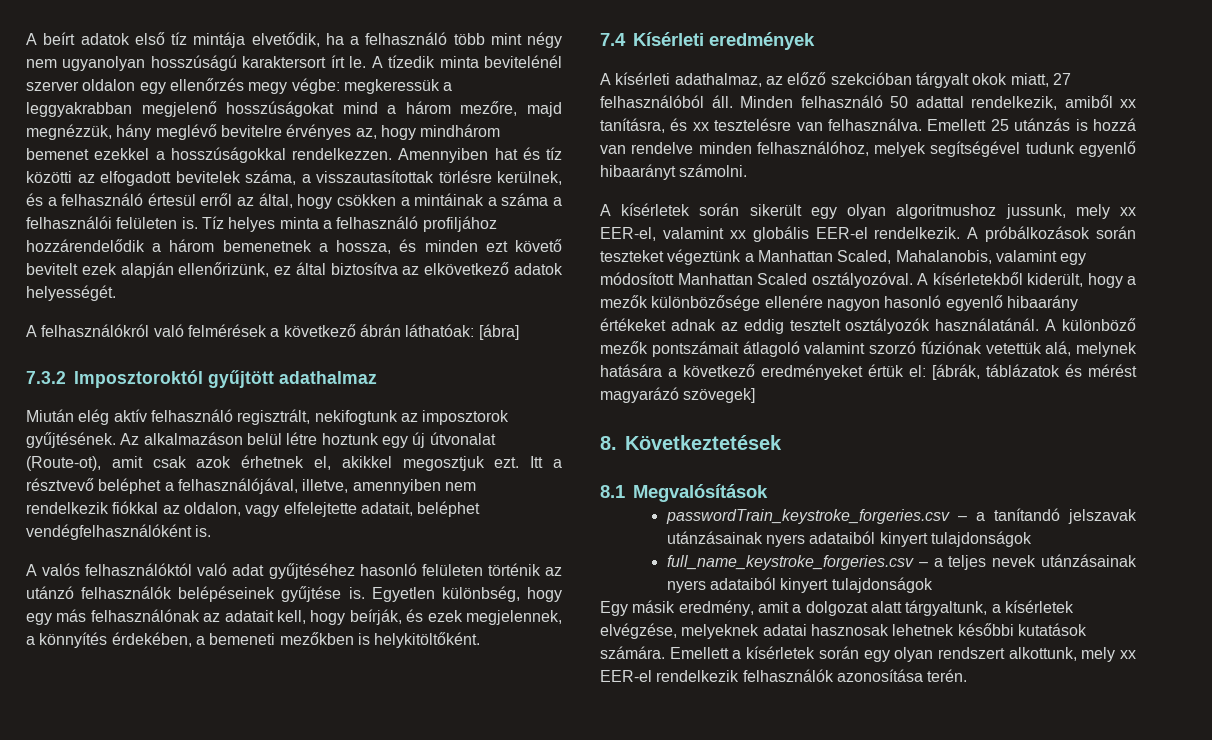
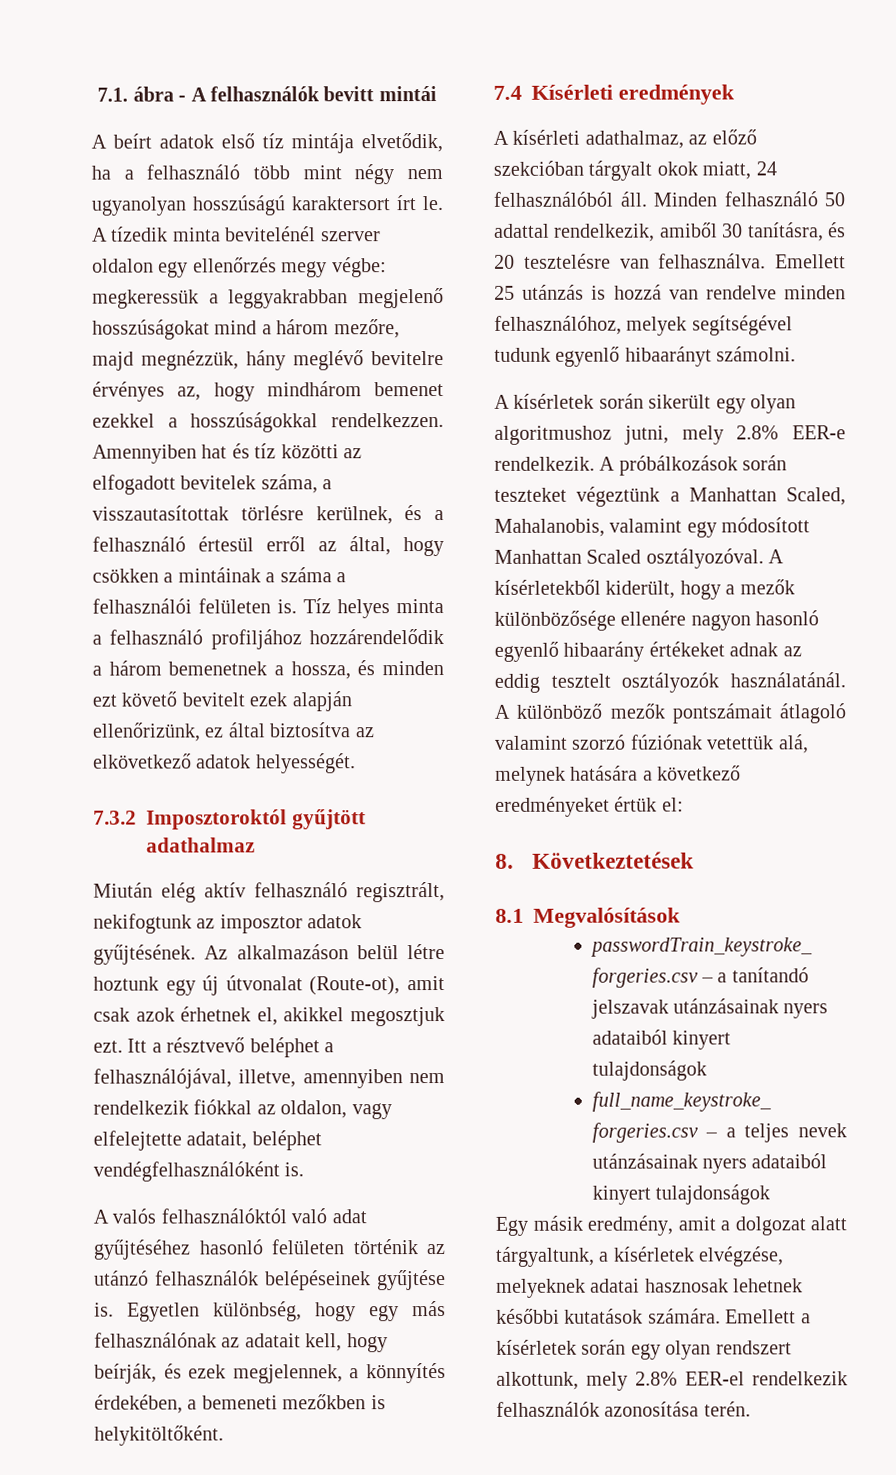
+ 7.1. ábra - A felhasználók bevitt mintái
- A felhasználókról való felmérések a következő ábrán láthatóak: [ábra]
- Miután elég aktív felhasználó regisztrált, nekifogtunk az imposztorok gyűjtésének.
+ Miután elég aktív felhasználó regisztrált, nekifogtunk az imposztor adatok gyűjtésének.
- A kísérleti adathalmaz, az előző szekcióban tárgyalt okok miatt, 27 felhasználóból áll.
+ A kísérleti adathalmaz, az előző szekcióban tárgyalt okok miatt, 24 felhasználóból áll.
- Minden felhasználó 50 adattal rendelkezik, amiből xx tanításra, és xx tesztelésre van felhasználva.
+ Minden felhasználó 50 adattal rendelkezik, amiből 30 tanításra, és 20 tesztelésre van felhasználva.
- A kísérletek során sikerült egy olyan algoritmushoz jussunk, mely xx EER-el, valamint xx globális EER-el rendelkezik.
+ A kísérletek során sikerült egy olyan algoritmushoz jutni, mely 2.8% EER-e rendelkezik.
- A különböző mezők pontszámait átlagoló valamint szorzó fúziónak vetettük alá, melynek hatására a következő eredményeket értük el: [ábrák, táblázatok és mérést magyarázó szövegek]
+ A különböző mezők pontszámait átlagoló valamint szorzó fúziónak vetettük alá, melynek hatására a következő eredményeket értük el:
- Emellett a kísérletek során egy olyan rendszert alkottunk, mely xx EER-el rendelkezik felhasználók azonosítása terén.
+ Emellett a kísérletek során egy olyan rendszert alkottunk, mely 2.8% EER-el rendelkezik felhasználók azonosítása terén.

